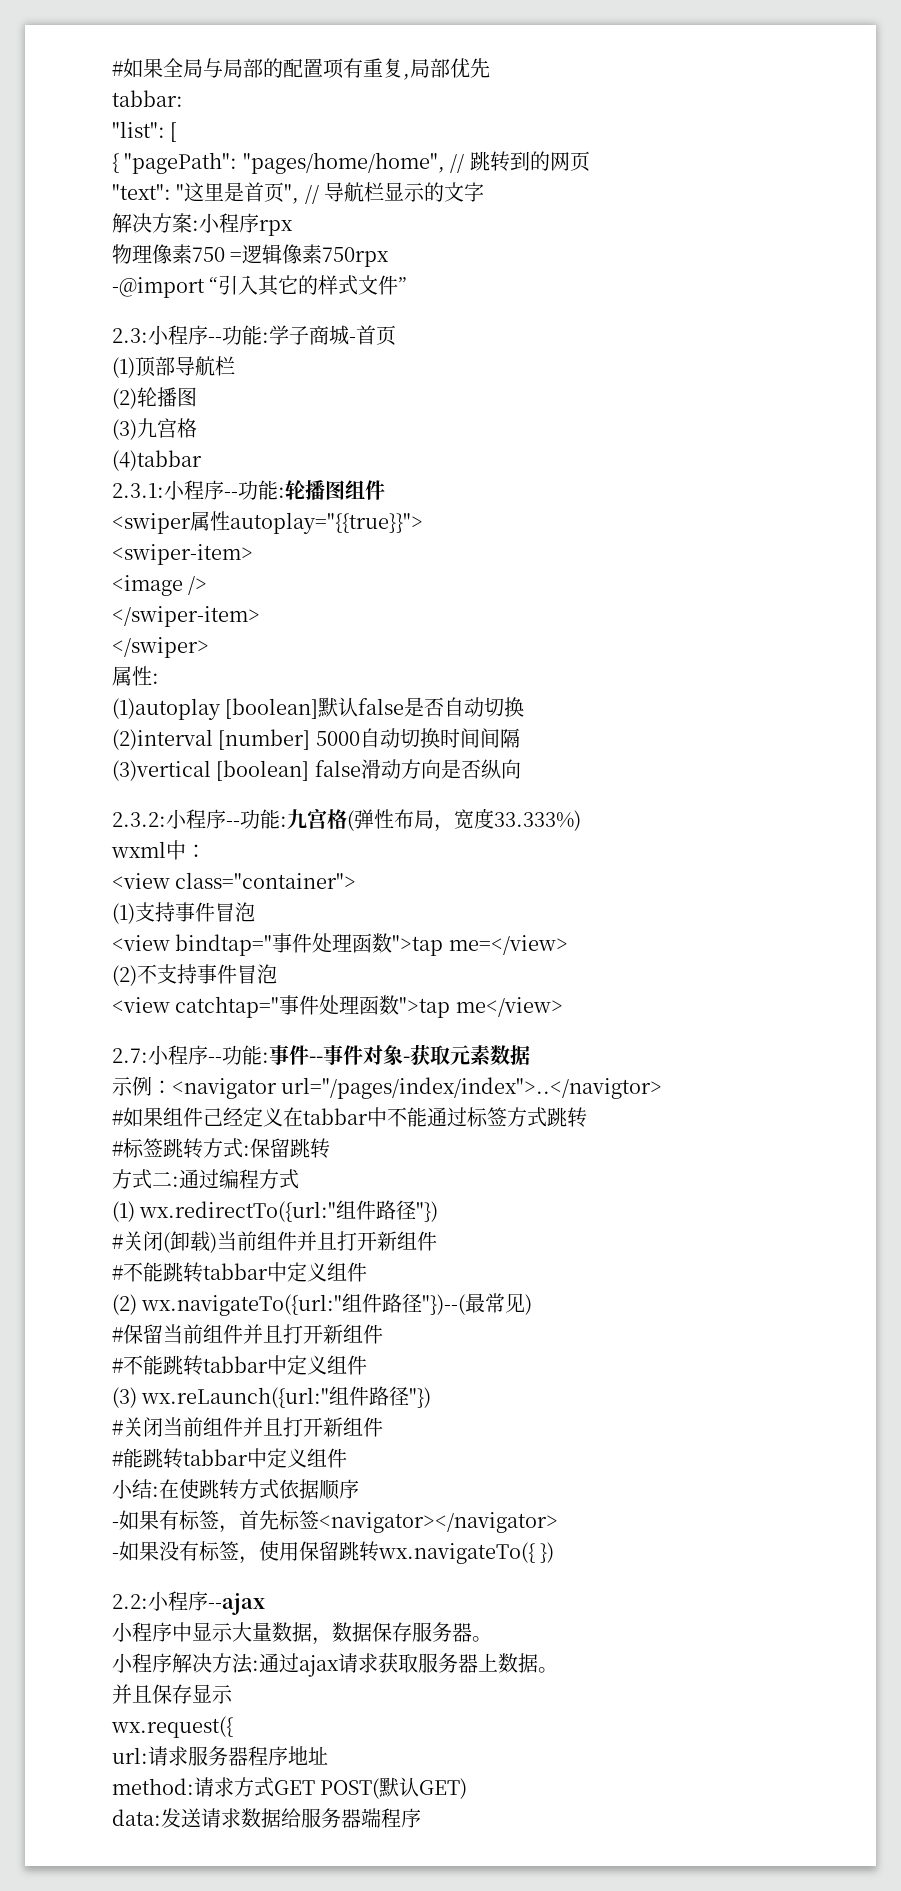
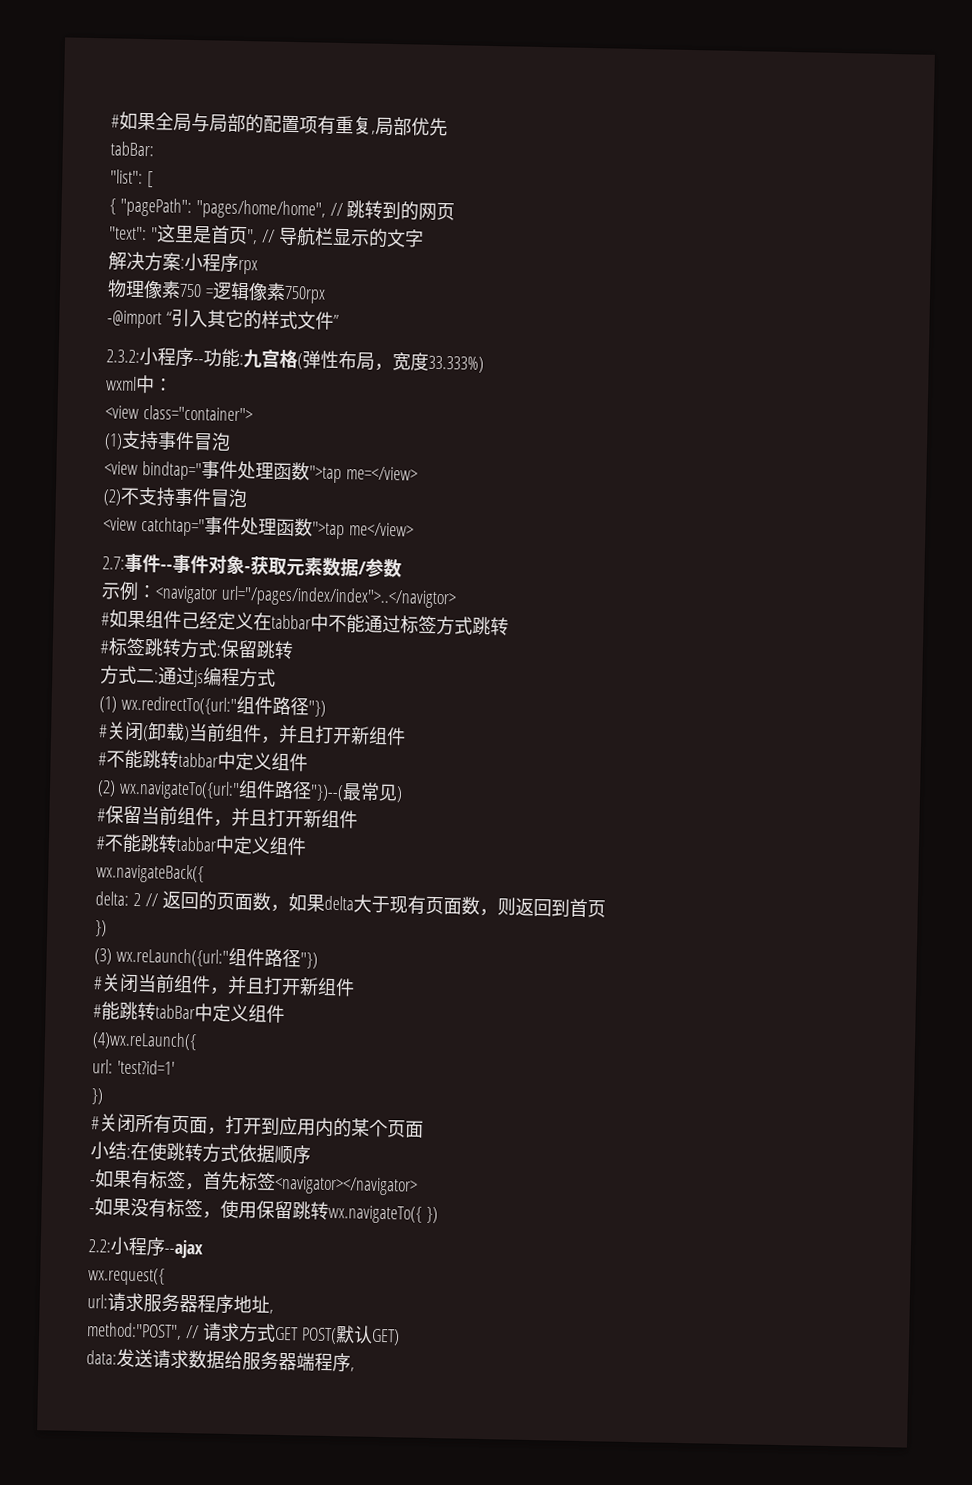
- tabbar:
+ tabBar:
- 2.3:小程序--功能:学子商城-首页
- (1)顶部导航栏
- (2)轮播图
- (3)九宫格
- (4)tabbar
- 2.3.1:小程序--功能:轮播图组件
- <swiper属性autoplay="{{true}}">
- <swiper-item>
- <image />
- </swiper-item>
- </swiper>
- 属性:
- (1)autoplay [boolean]默认false是否自动切换
- (2)interval [number] 5000自动切换时间间隔
- (3)vertical [boolean] false滑动方向是否纵向
- 2.7:小程序--功能:事件--事件对象-获取元素数据
+ 2.7:事件--事件对象-获取元素数据/参数
- 方式二:通过编程方式
+ 方式二:通过js编程方式
- #关闭(卸载)当前组件并且打开新组件
+ #关闭(卸载)当前组件，并且打开新组件
- #保留当前组件并且打开新组件
+ #保留当前组件，并且打开新组件
+ wx.navigateBack({
+ delta: 2 // 返回的页面数，如果delta大于现有页面数，则返回到首页
+ })
- #关闭当前组件并且打开新组件
+ #关闭当前组件，并且打开新组件
- #能跳转tabbar中定义组件
+ #能跳转tabBar中定义组件
+ (4)wx.reLaunch({
+ url: 'test?id=1'
+ })
+ #关闭所有页面，打开到应用内的某个页面
- 小程序中显示大量数据，数据保存服务器。
- 小程序解决方法:通过ajax请求获取服务器上数据。
- 并且保存显示
- url:请求服务器程序地址
- method:请求方式GET POST(默认GET)
+ url:请求服务器程序地址,
+ method:"POST", // 请求方式GET POST(默认GET)
- data:发送请求数据给服务器端程序
+ data:发送请求数据给服务器端程序,

